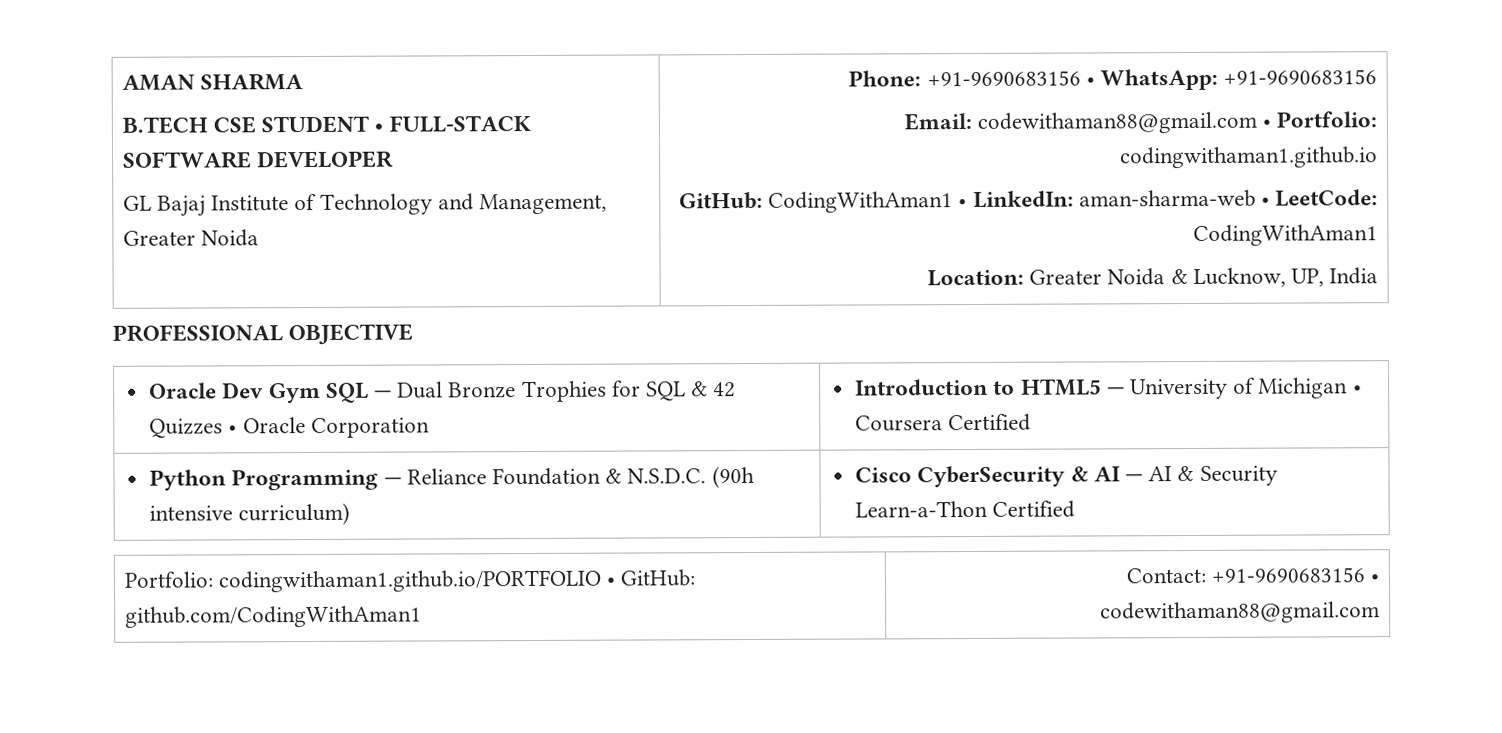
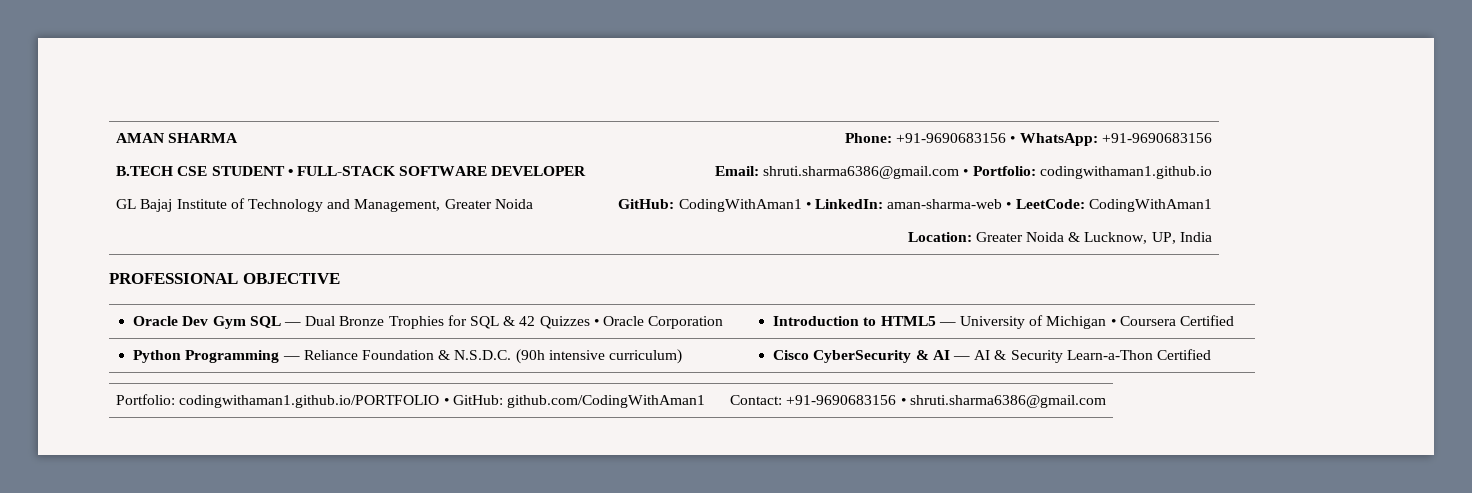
- Email: codewithaman88@gmail.com • Portfolio: codingwithaman1.github.io
+ Email: shruti.sharma6386@gmail.com • Portfolio: codingwithaman1.github.io
- Portfolio: codingwithaman1.github.io/PORTFOLIO • GitHub: github.com/CodingWithAman1 | Contact: +91-9690683156 • codewithaman88@gmail.com
+ Portfolio: codingwithaman1.github.io/PORTFOLIO • GitHub: github.com/CodingWithAman1 | Contact: +91-9690683156 • shruti.sharma6386@gmail.com

